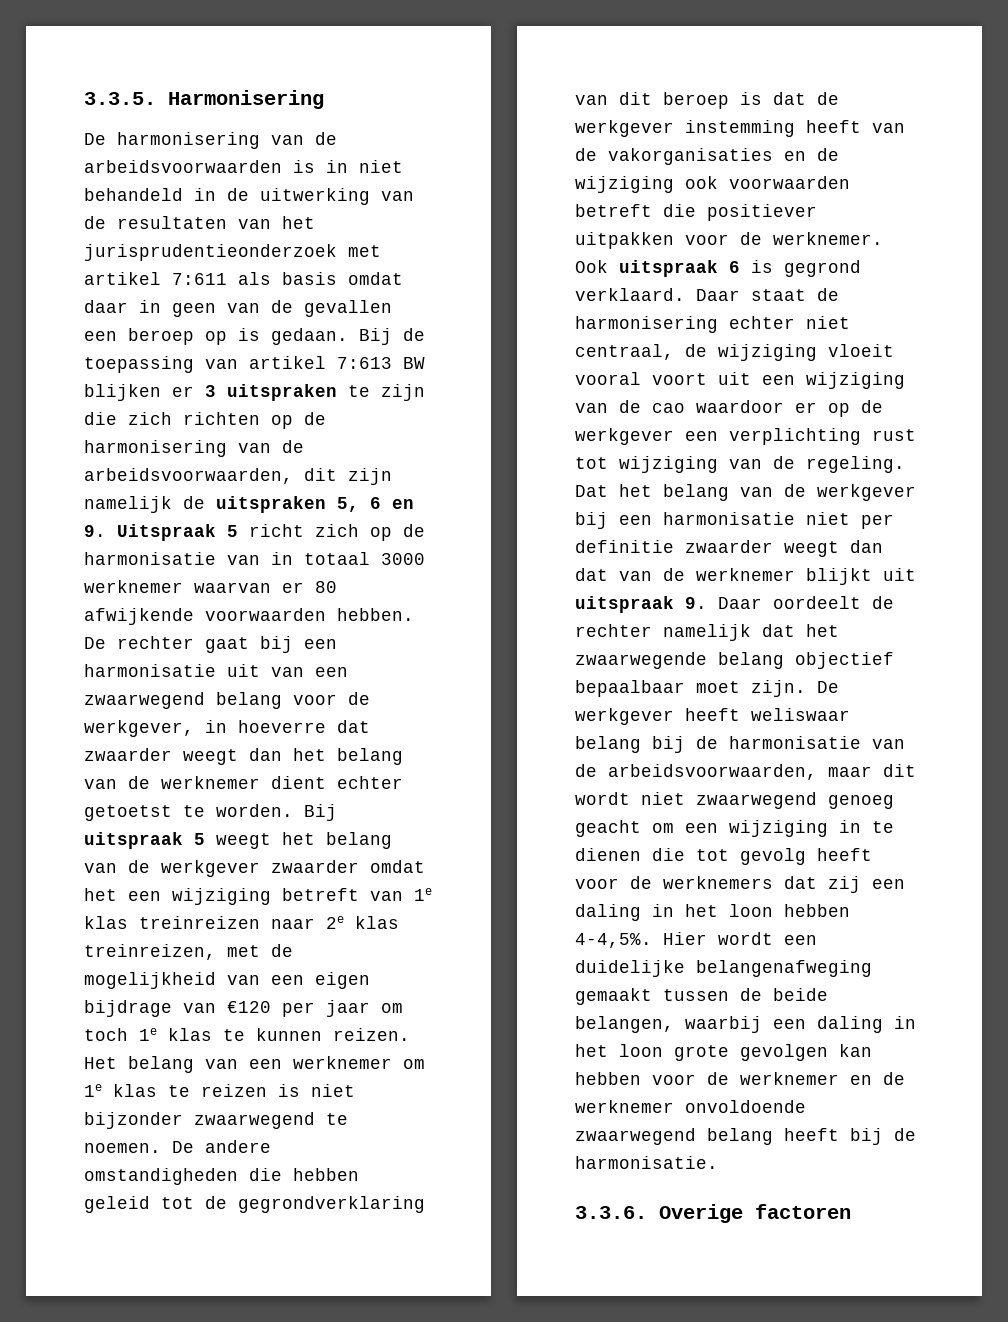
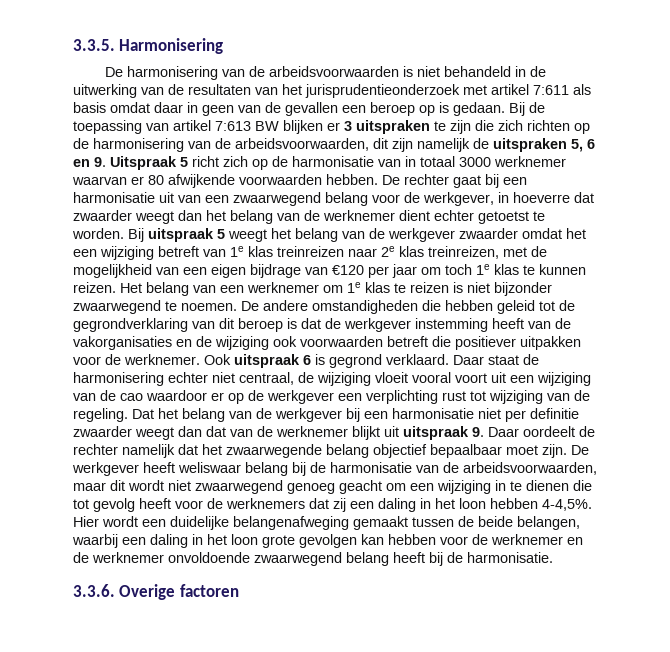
- De harmonisering van de arbeidsvoorwaarden is in niet behandeld in de uitwerking van de resultaten van het jurisprudentieonderzoek met artikel 7:611 als basis omdat daar in geen van de gevallen een beroep op is gedaan.
+ De harmonisering van de arbeidsvoorwaarden is niet behandeld in de uitwerking van de resultaten van het jurisprudentieonderzoek met artikel 7:611 als basis omdat daar in geen van de gevallen een beroep op is gedaan.

